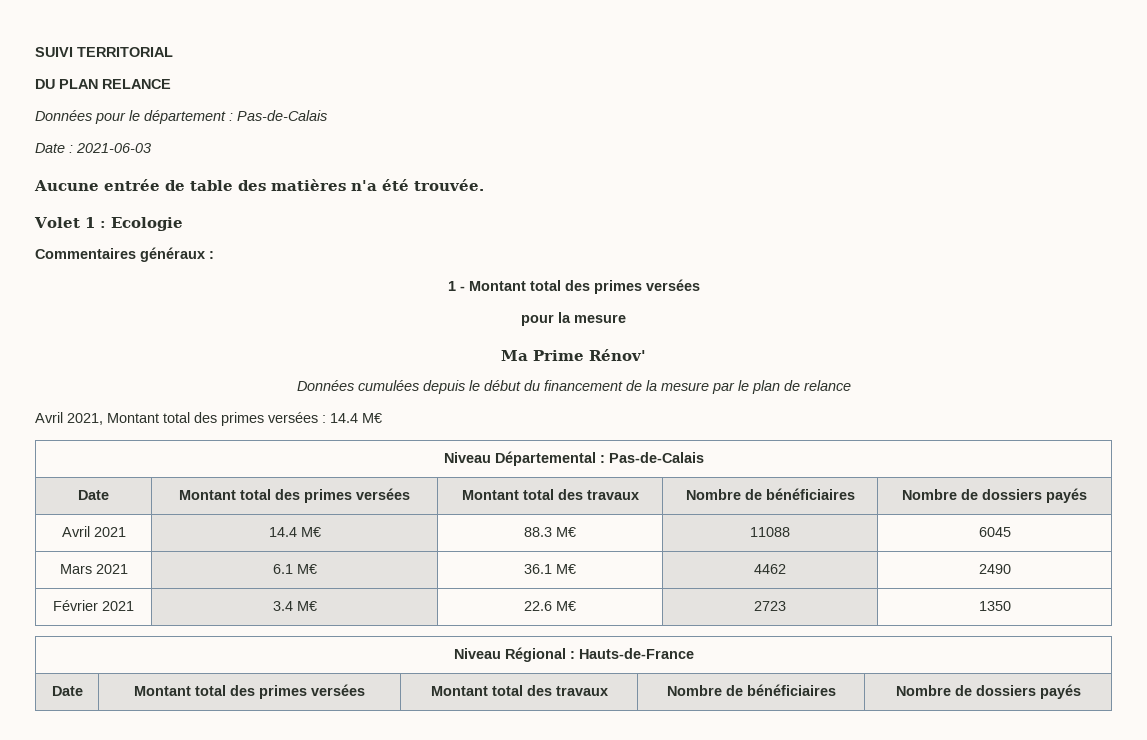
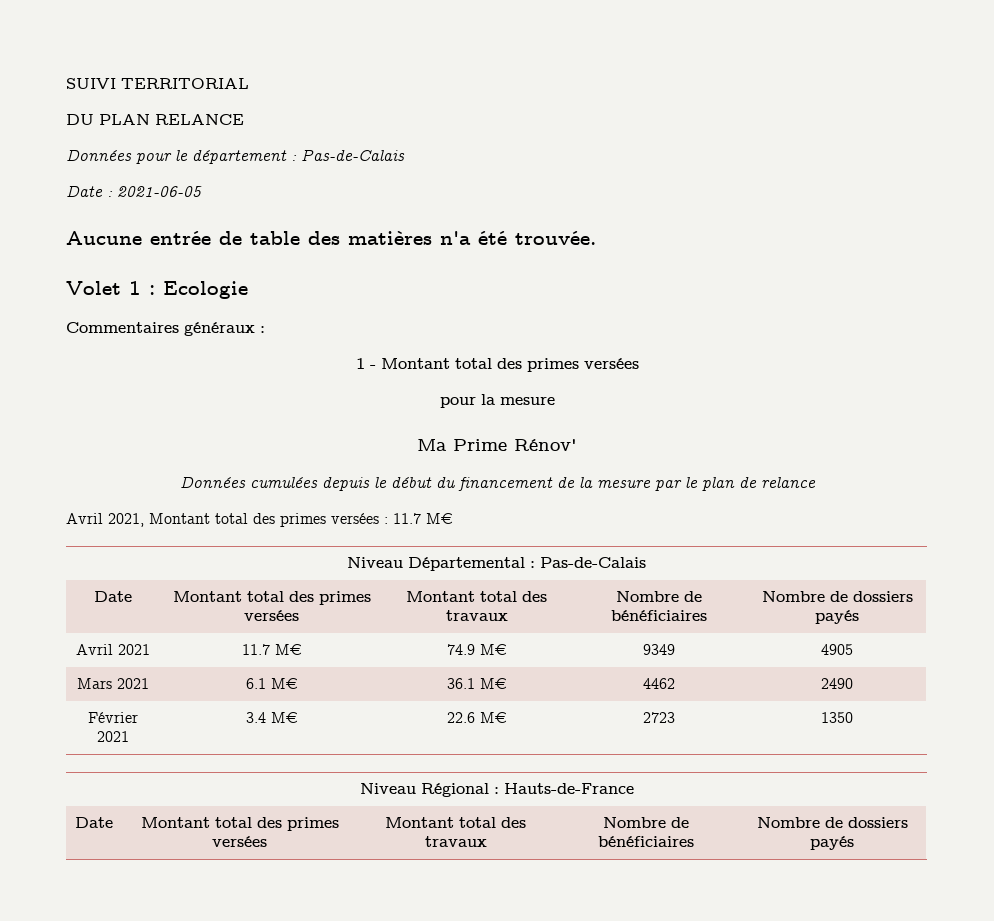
- Date : 2021-06-03
+ Date : 2021-06-05
- Avril 2021, Montant total des primes versées : 14.4 M€
+ Avril 2021, Montant total des primes versées : 11.7 M€
- Avril 2021 | 14.4 M€ | 88.3 M€ | 11088 | 6045
+ Avril 2021 | 11.7 M€ | 74.9 M€ | 9349 | 4905

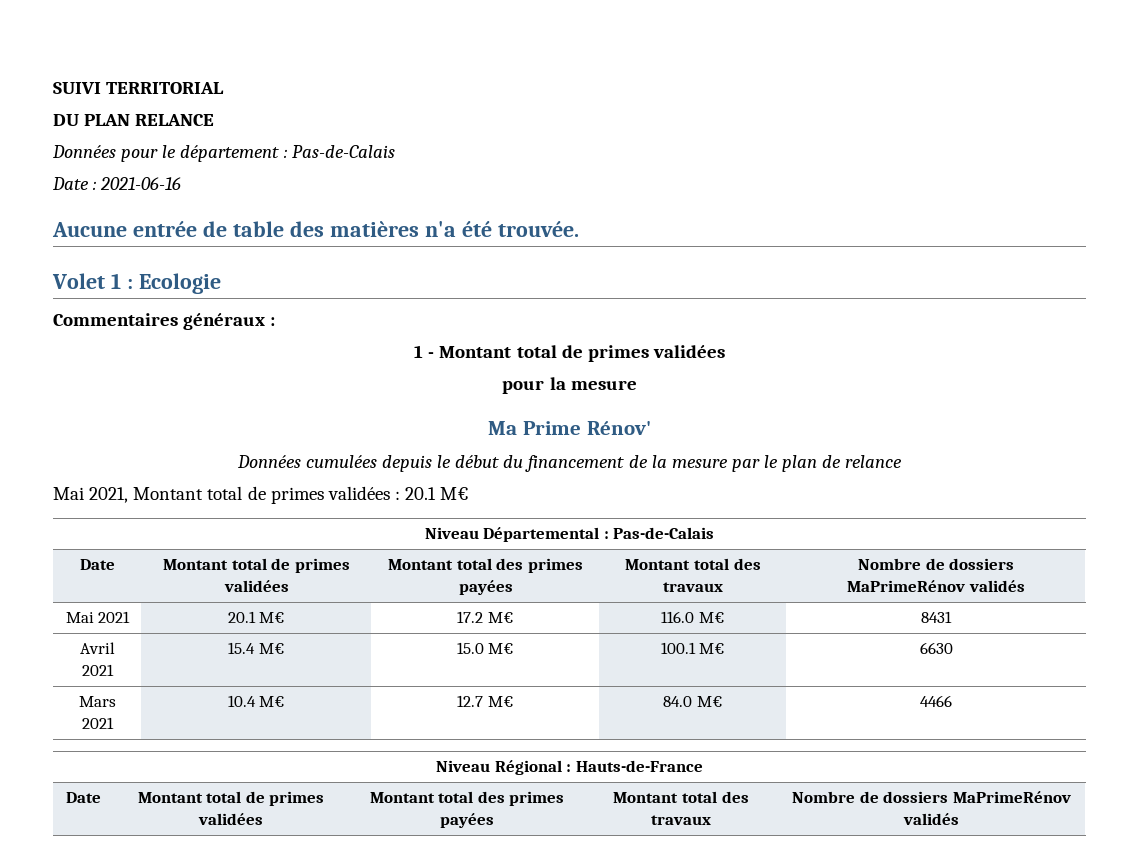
- Date : 2021-06-05
+ Date : 2021-06-16
- 1 - Montant total des primes versées
+ 1 - Montant total de primes validées
- Avril 2021, Montant total des primes versées : 11.7 M€
+ Mai 2021, Montant total de primes validées : 20.1 M€
  Niveau Départemental : Pas-de-Calais
- Date | Montant total des primes versées | Montant total des travaux | Nombre de bénéficiaires | Nombre de dossiers payés
+ Date | Montant total de primes validées | Montant total des primes payées | Montant total des travaux | Nombre de dossiers MaPrimeRénov validés
+ Mai 2021 | 20.1 M€ | 17.2 M€ | 116.0 M€ | 8431
- Avril 2021 | 11.7 M€ | 74.9 M€ | 9349 | 4905
+ Avril 2021 | 15.4 M€ | 15.0 M€ | 100.1 M€ | 6630
- Mars 2021 | 6.1 M€ | 36.1 M€ | 4462 | 2490
- Février 2021 | 3.4 M€ | 22.6 M€ | 2723 | 1350
+ Mars 2021 | 10.4 M€ | 12.7 M€ | 84.0 M€ | 4466
  Niveau Régional : Hauts-de-France
- Date | Montant total des primes versées | Montant total des travaux | Nombre de bénéficiaires | Nombre de dossiers payés
+ Date | Montant total de primes validées | Montant total des primes payées | Montant total des travaux | Nombre de dossiers MaPrimeRénov validés

